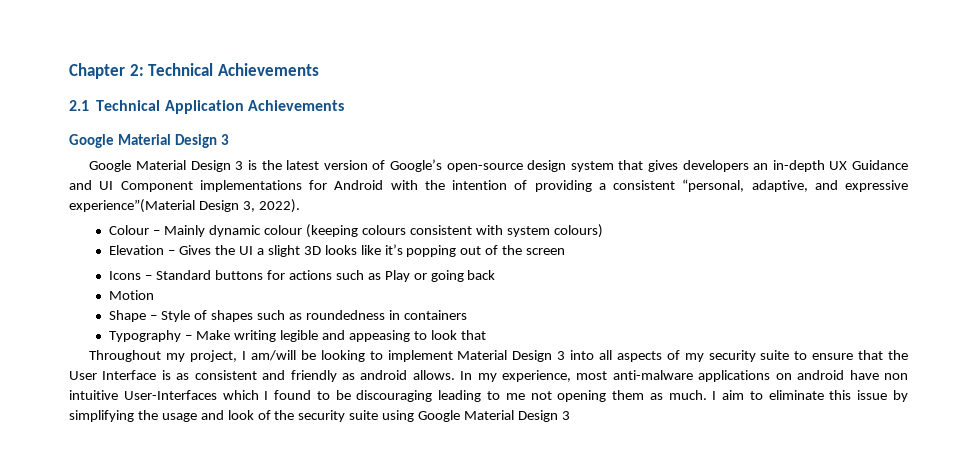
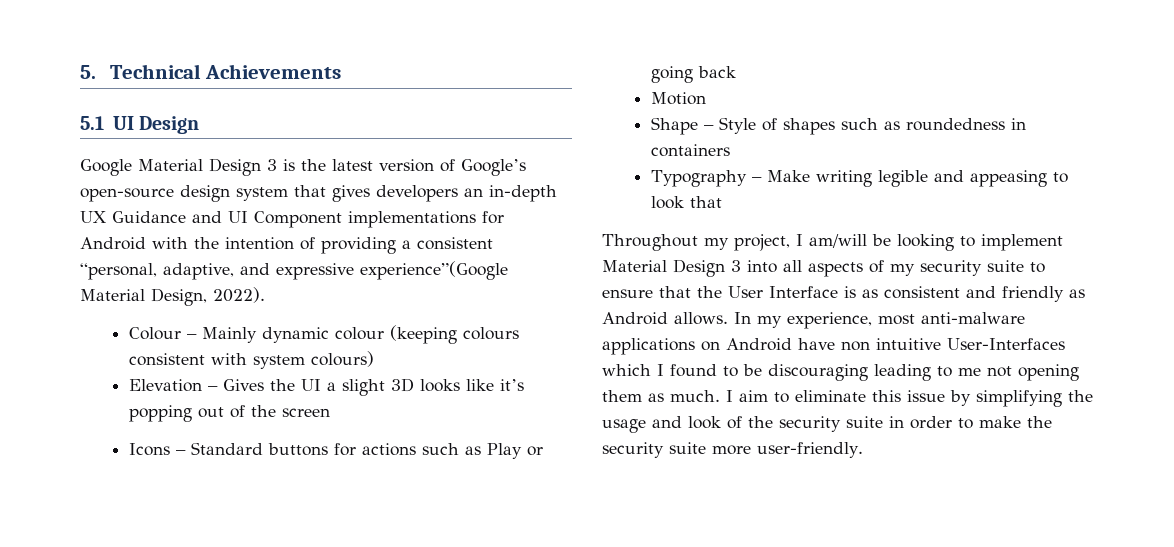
- Chapter 2: Technical Achievements
+ 5. Technical Achievements
- 2.1 Technical Application Achievements
- Google Material Design 3
+ 5.1 UI Design
- Google Material Design 3 is the latest version of Google’s open-source design system that gives developers an in-depth UX Guidance and UI Component implementations for Android with the intention of providing a consistent “personal, adaptive, and expressive experience”(Material Design 3, 2022).
+ Google Material Design 3 is the latest version of Google’s open-source design system that gives developers an in-depth UX Guidance and UI Component implementations for Android with the intention of providing a consistent “personal, adaptive, and expressive experience”(Google Material Design, 2022).
- Throughout my project, I am/will be looking to implement Material Design 3 into all aspects of my security suite to ensure that the User Interface is as consistent and friendly as android allows.
+ Throughout my project, I am/will be looking to implement Material Design 3 into all aspects of my security suite to ensure that the User Interface is as consistent and friendly as Android allows.
- In my experience, most anti-malware applications on android have non intuitive User-Interfaces which I found to be discouraging leading to me not opening them as much.
+ In my experience, most anti-malware applications on Android have non intuitive User-Interfaces which I found to be discouraging leading to me not opening them as much.
- I aim to eliminate this issue by simplifying the usage and look of the security suite using Google Material Design 3
+ I aim to eliminate this issue by simplifying the usage and look of the security suite in order to make the security suite more user-friendly.

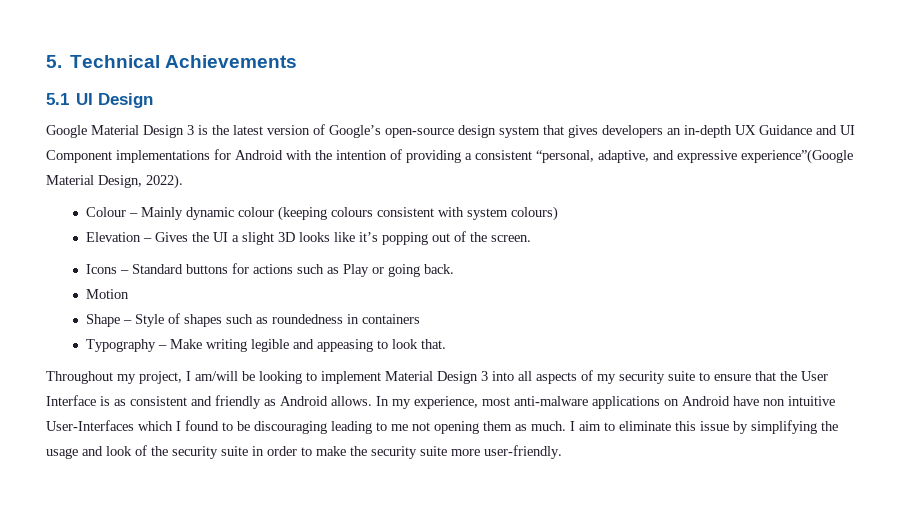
- Elevation – Gives the UI a slight 3D looks like it’s popping out of the screen
+ Elevation – Gives the UI a slight 3D looks like it’s popping out of the screen.
- Icons – Standard buttons for actions such as Play or going back
+ Icons – Standard buttons for actions such as Play or going back.
- Typography – Make writing legible and appeasing to look that
+ Typography – Make writing legible and appeasing to look that.

